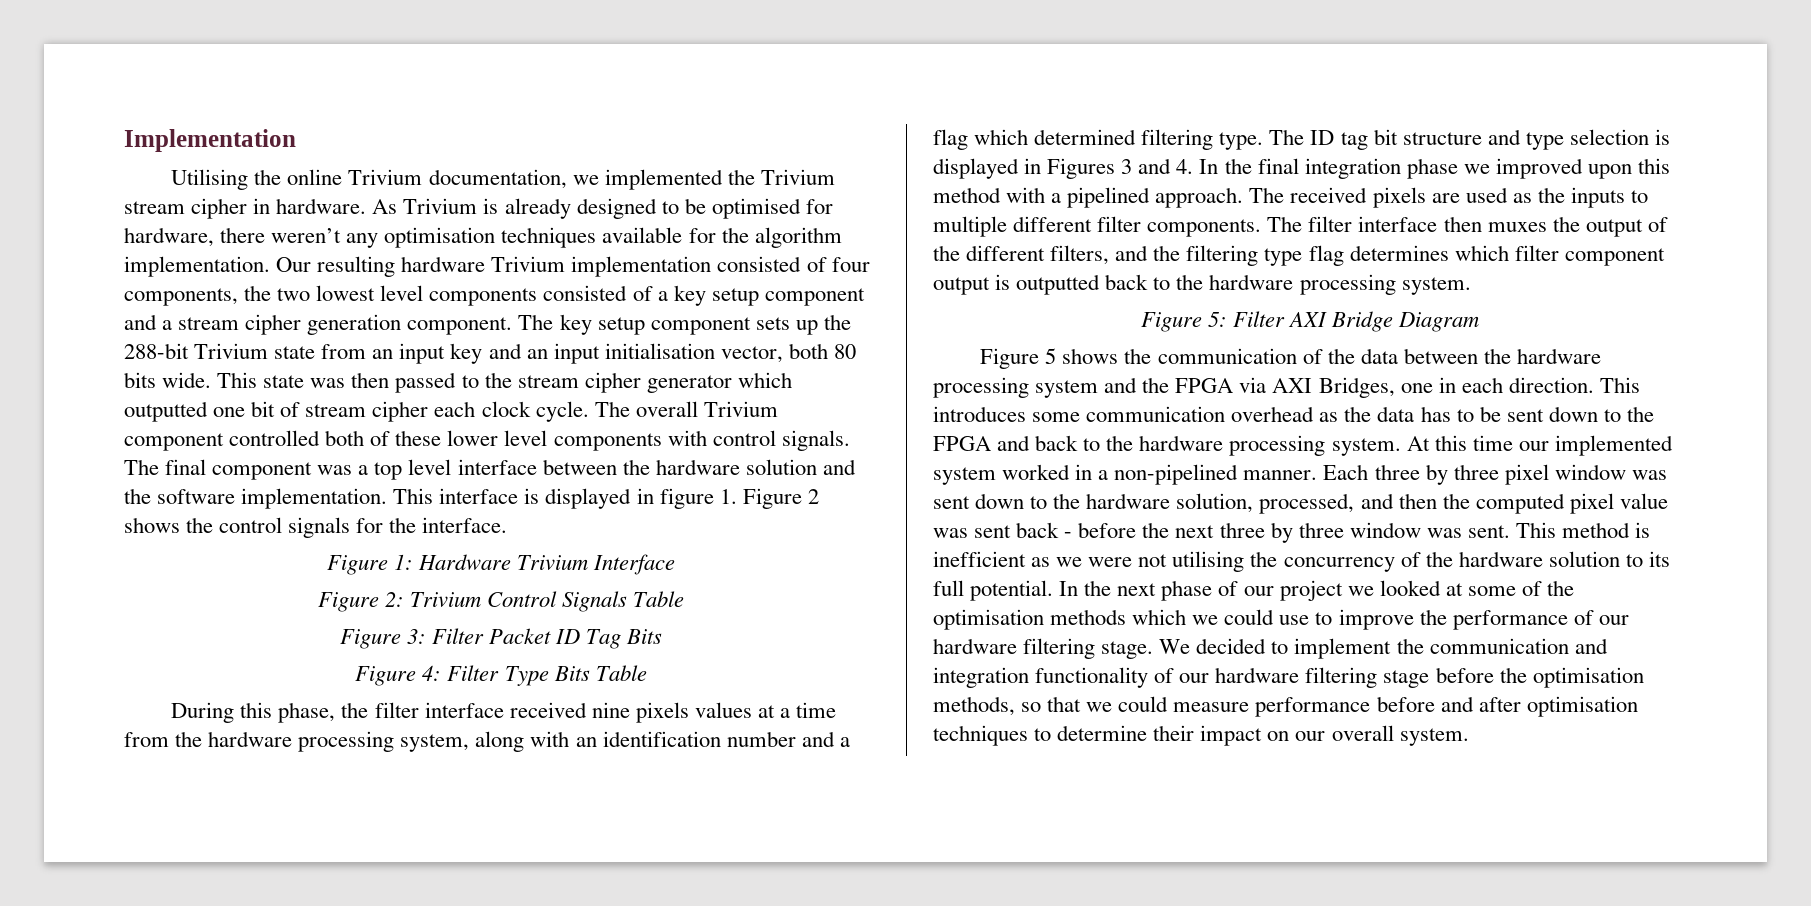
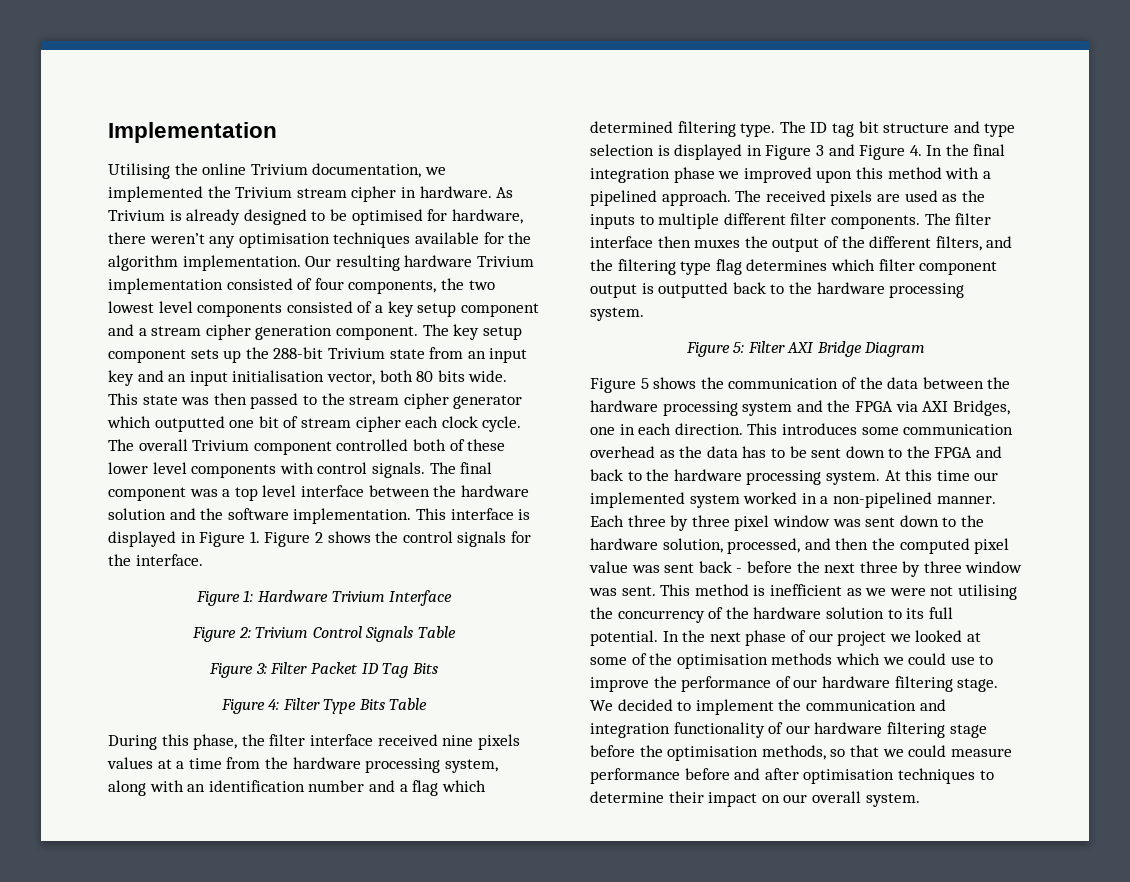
- This interface is displayed in figure 1. Figure 2 shows the control signals for the interface.
+ This interface is displayed in Figure 1. Figure 2 shows the control signals for the interface.
- The ID tag bit structure and type selection is displayed in Figures 3 and 4. In the final integration phase we improved upon this method with a pipelined approach.
+ The ID tag bit structure and type selection is displayed in Figure 3 and Figure 4. In the final integration phase we improved upon this method with a pipelined approach.

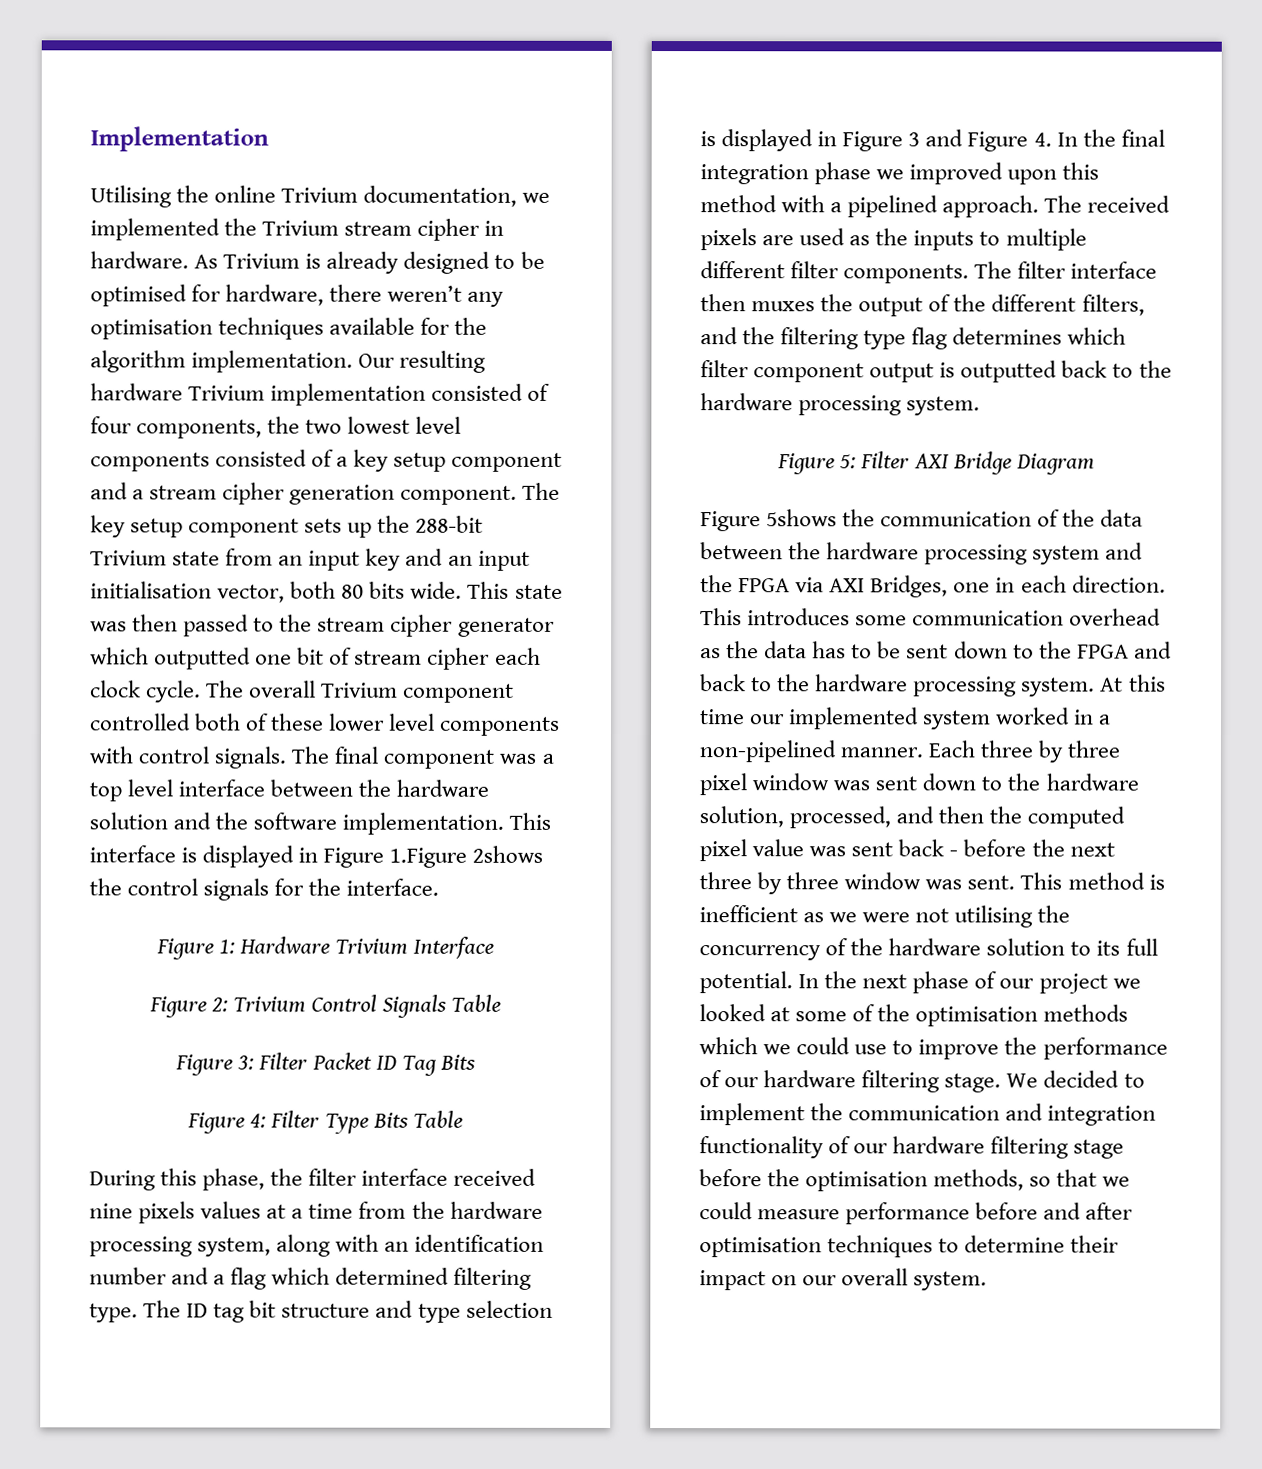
- This interface is displayed in Figure 1. Figure 2 shows the control signals for the interface.
+ This interface is displayed in Figure 1.Figure 2shows the control signals for the interface.
- Figure 5 shows the communication of the data between the hardware processing system and the FPGA via AXI Bridges, one in each direction.
+ Figure 5shows the communication of the data between the hardware processing system and the FPGA via AXI Bridges, one in each direction.

